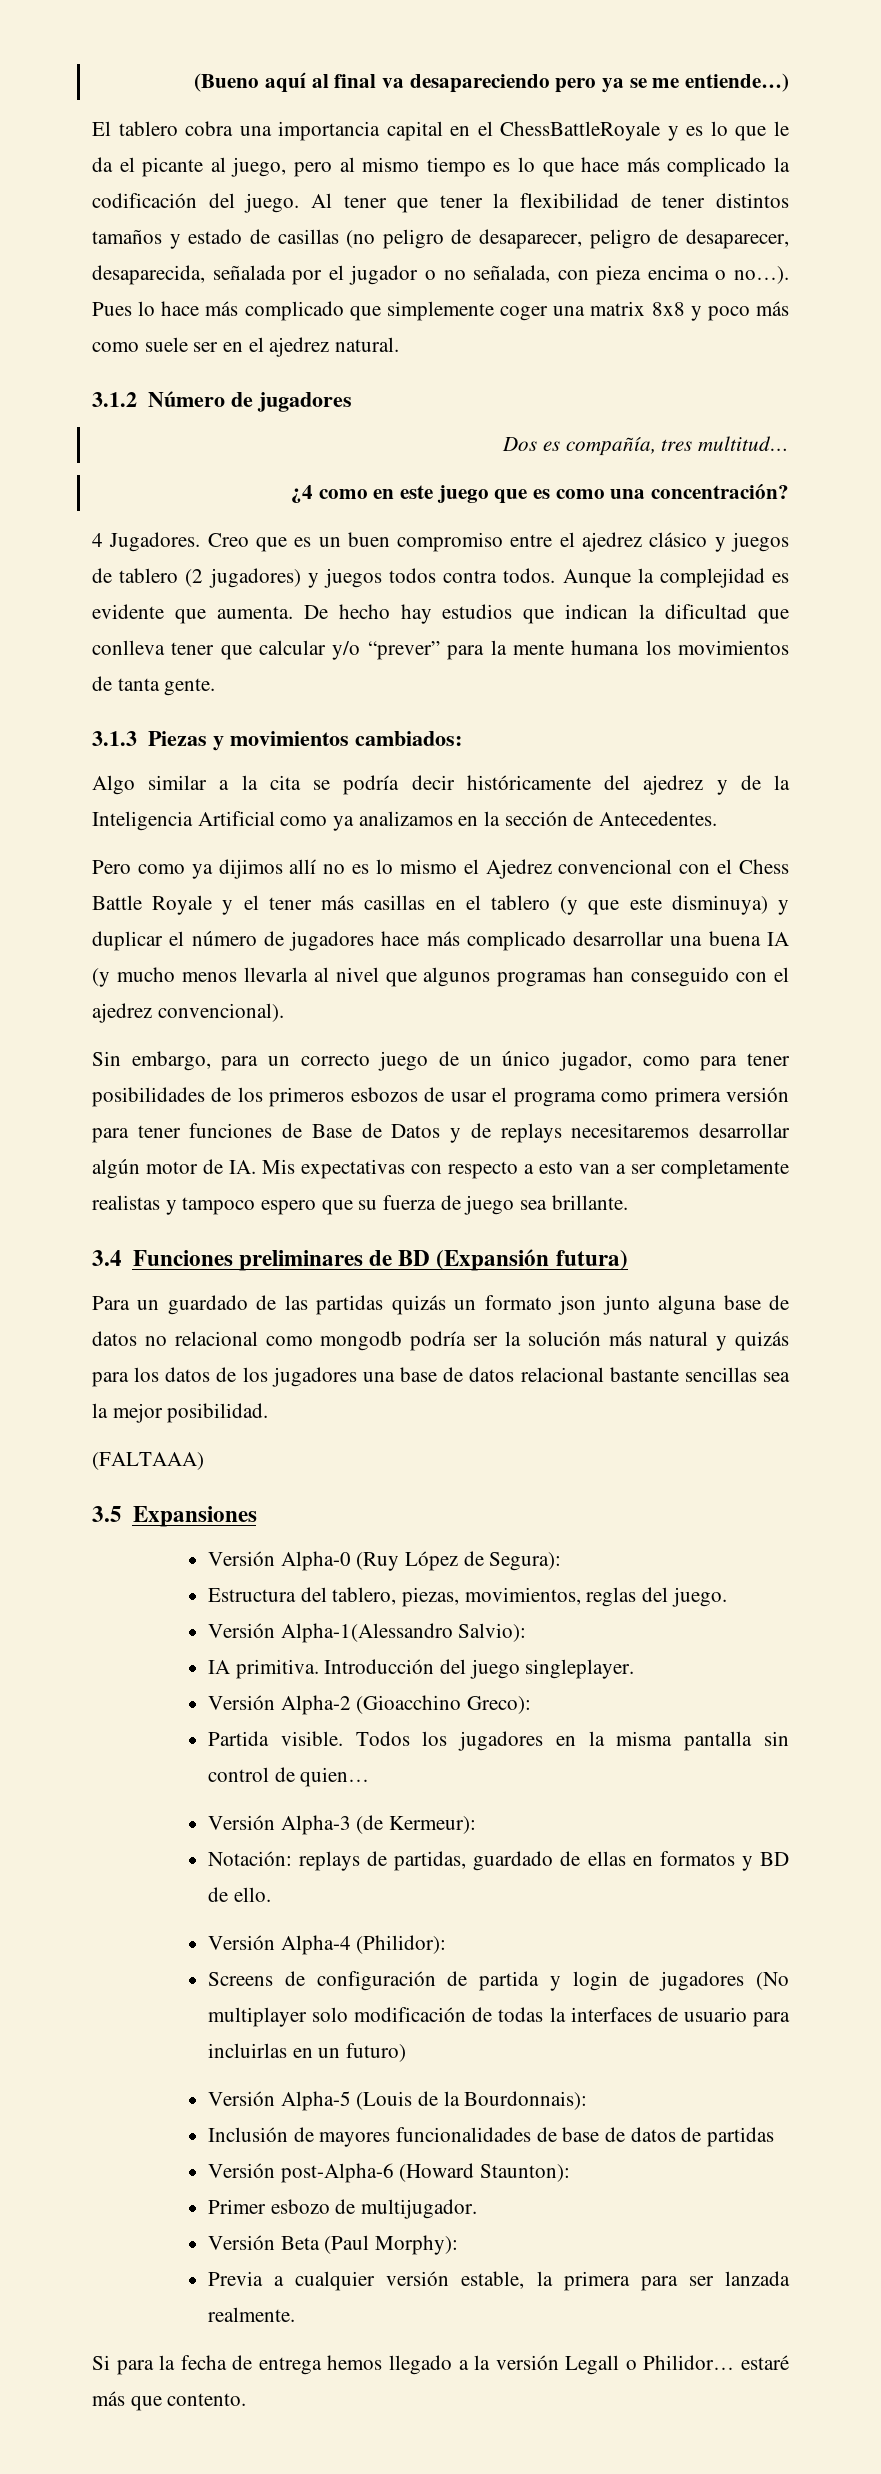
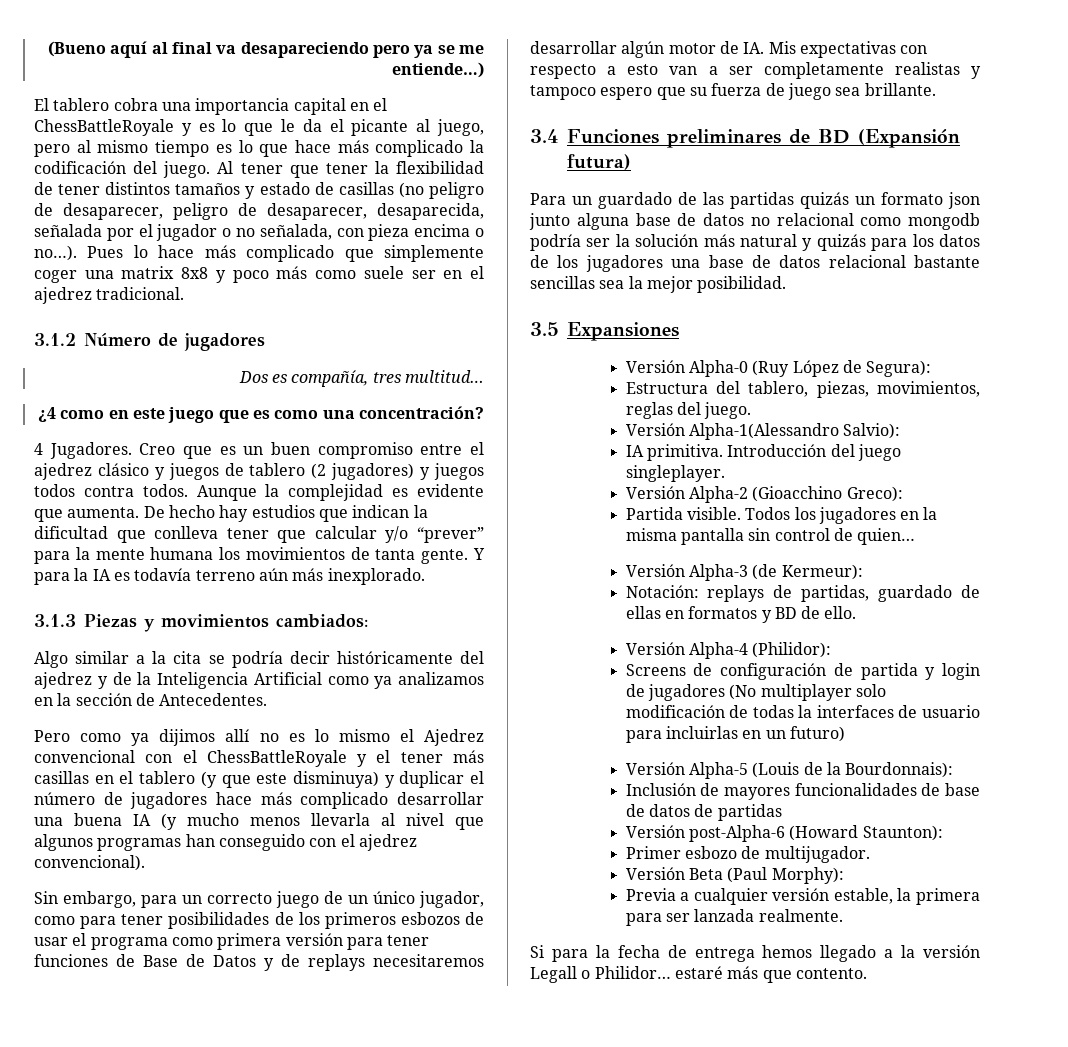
- Pues lo hace más complicado que simplemente coger una matrix 8x8 y poco más como suele ser en el ajedrez natural.
+ Pues lo hace más complicado que simplemente coger una matrix 8x8 y poco más como suele ser en el ajedrez tradicional.
+ Y para la IA es todavía terreno aún más inexplorado.
- Pero como ya dijimos allí no es lo mismo el Ajedrez convencional con el Chess Battle Royale y el tener más casillas en el tablero (y que este disminuya) y duplicar el número de jugadores hace más complicado desarrollar una buena IA (y mucho menos llevarla al nivel que algunos programas han conseguido con el ajedrez convencional).
+ Pero como ya dijimos allí no es lo mismo el Ajedrez convencional con el ChessBattleRoyale y el tener más casillas en el tablero (y que este disminuya) y duplicar el número de jugadores hace más complicado desarrollar una buena IA (y mucho menos llevarla al nivel que algunos programas han conseguido con el ajedrez convencional).
- (FALTAAA)

